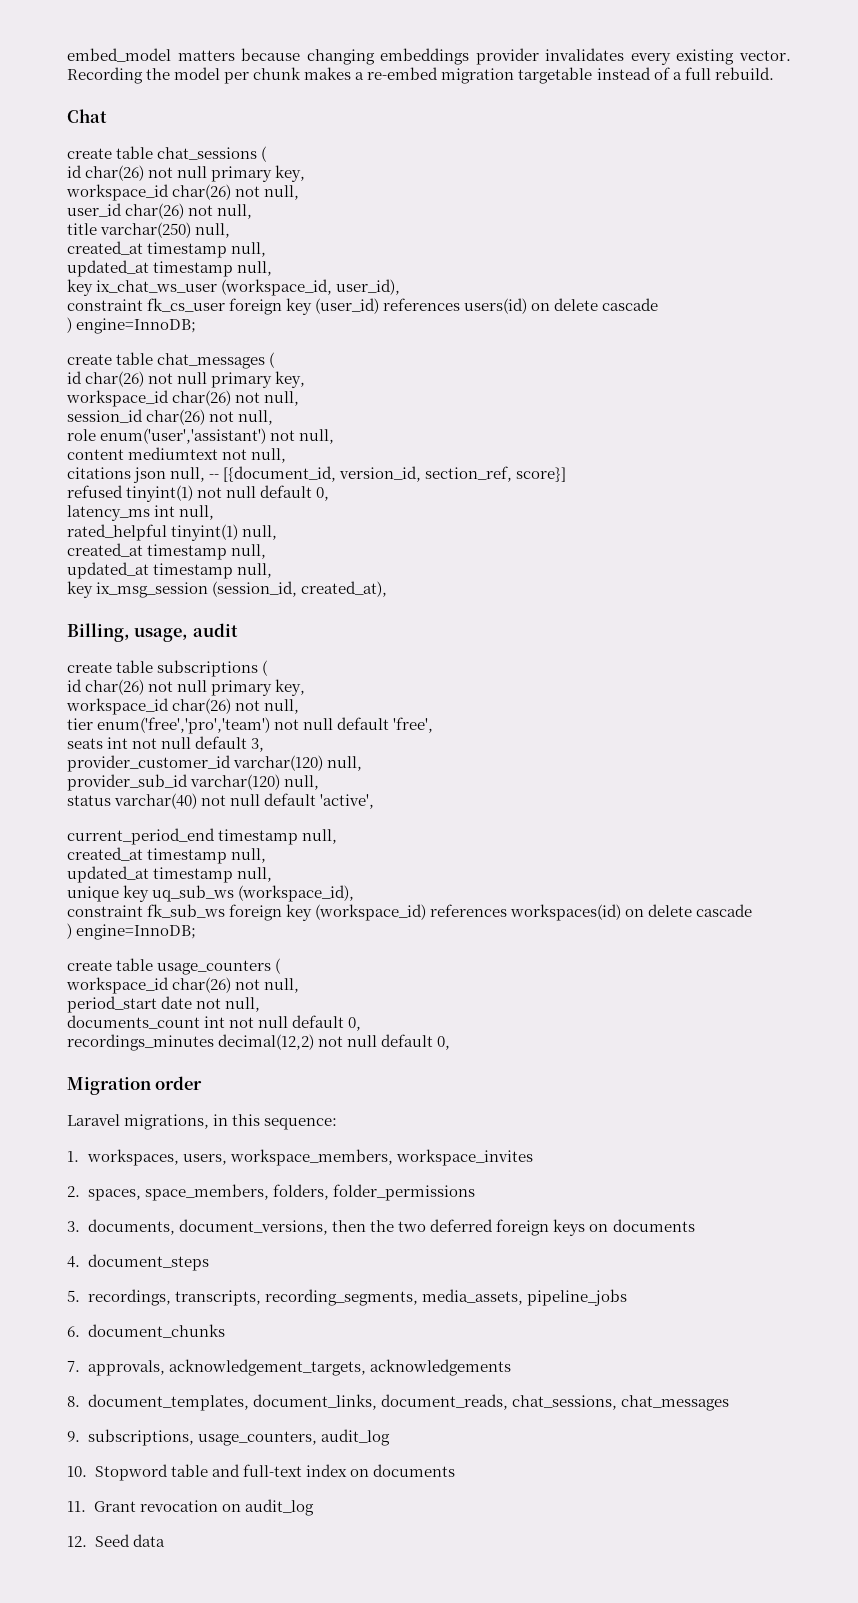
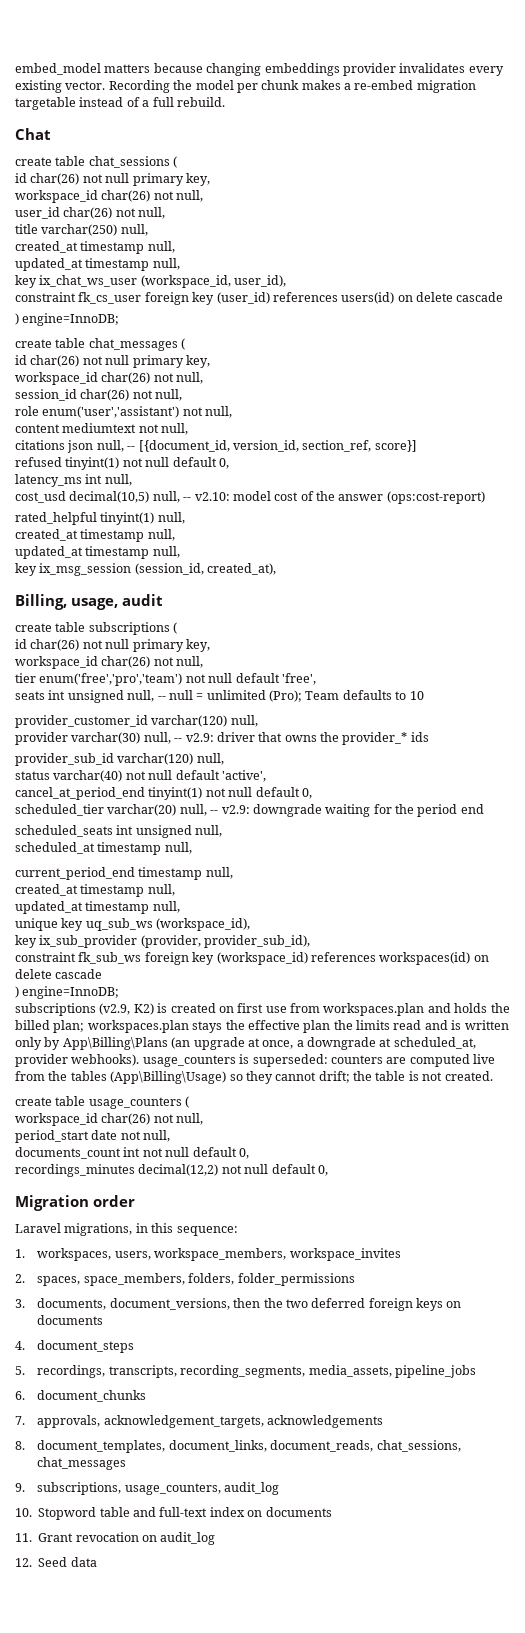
+ cost_usd decimal(10,5) null, -- v2.10: model cost of the answer (ops:cost-report)
- seats int not null default 3,
+ seats int unsigned null, -- null = unlimited (Pro); Team defaults to 10
  provider_customer_id varchar(120) null,
+ provider varchar(30) null, -- v2.9: driver that owns the provider_* ids
+ cancel_at_period_end tinyint(1) not null default 0,
+ scheduled_tier varchar(20) null, -- v2.9: downgrade waiting for the period end
+ scheduled_seats int unsigned null,
+ scheduled_at timestamp null,
+ key ix_sub_provider (provider, provider_sub_id),
+ subscriptions (v2.9, K2) is created on first use from workspaces.plan and holds the billed plan; workspaces.plan stays the effective plan the limits read and is written only by App\Billing\Plans (an upgrade at once, a downgrade at scheduled_at, provider webhooks). usage_counters is superseded: counters are computed live from the tables (App\Billing\Usage) so they cannot drift; the table is not created.

